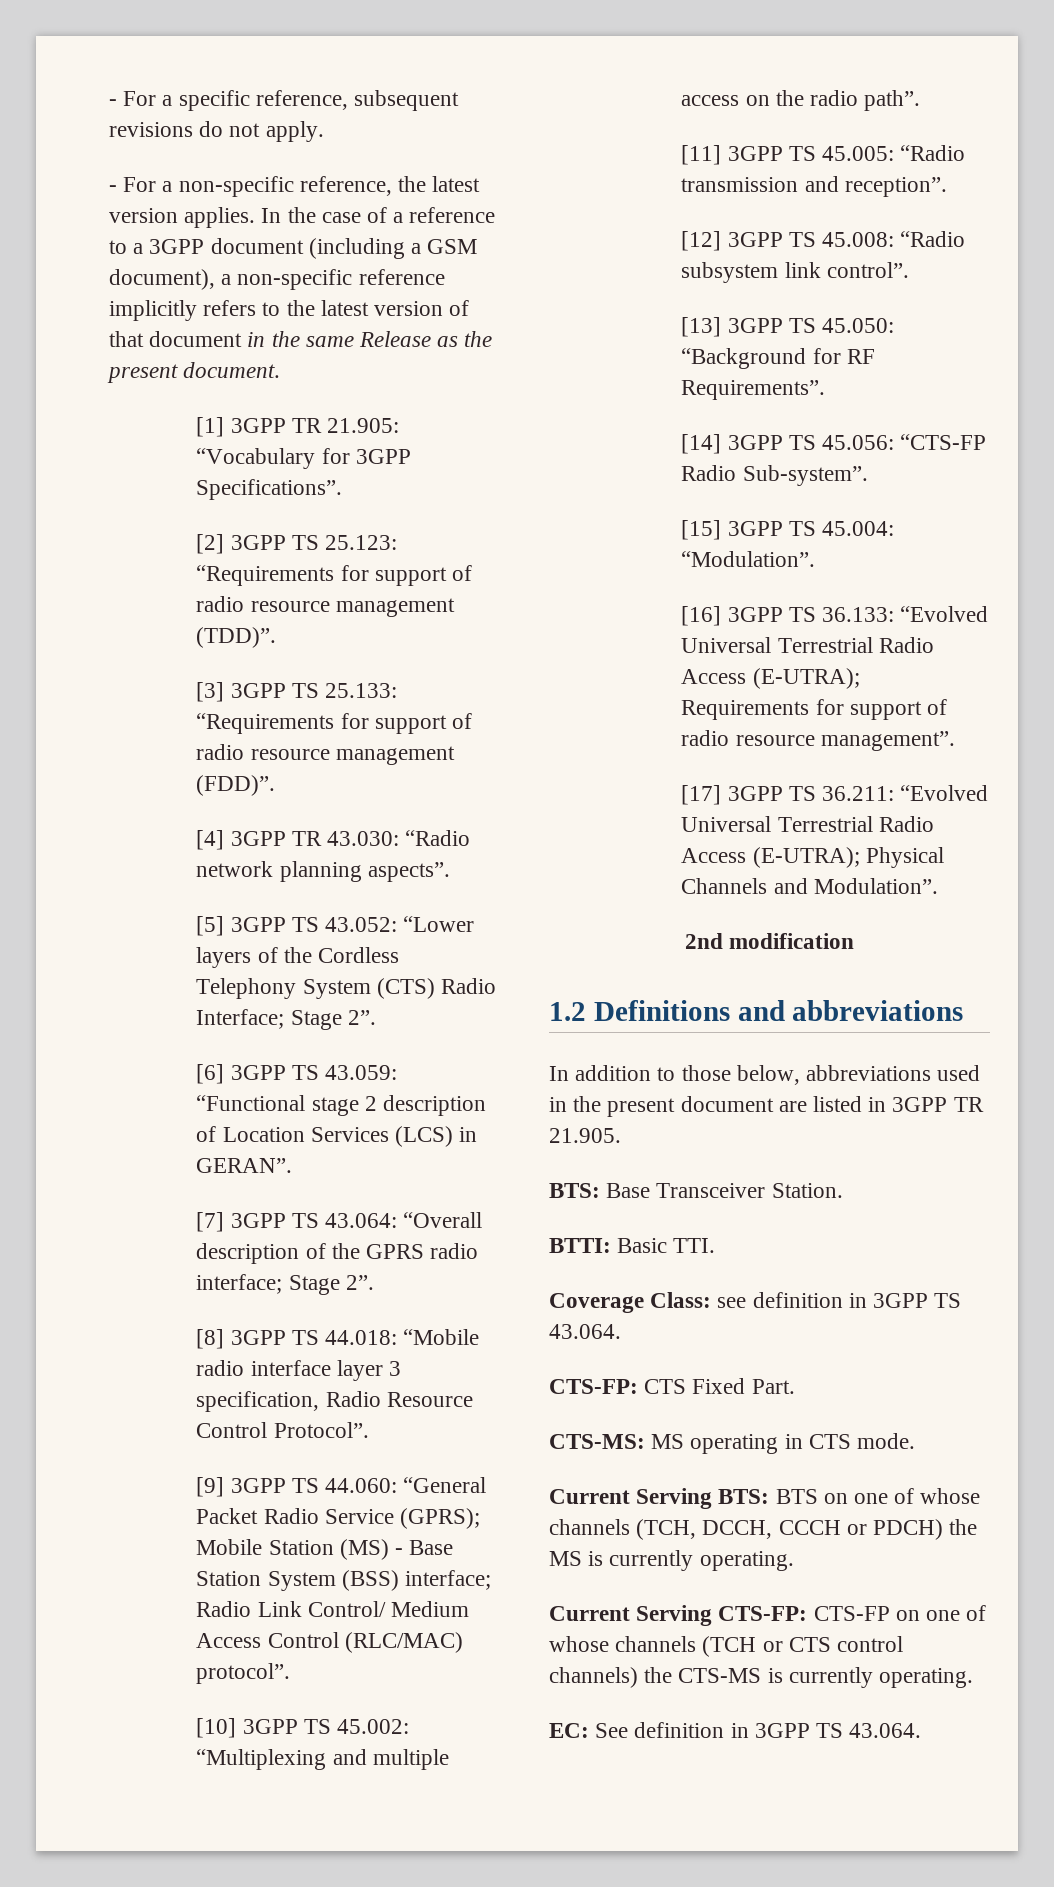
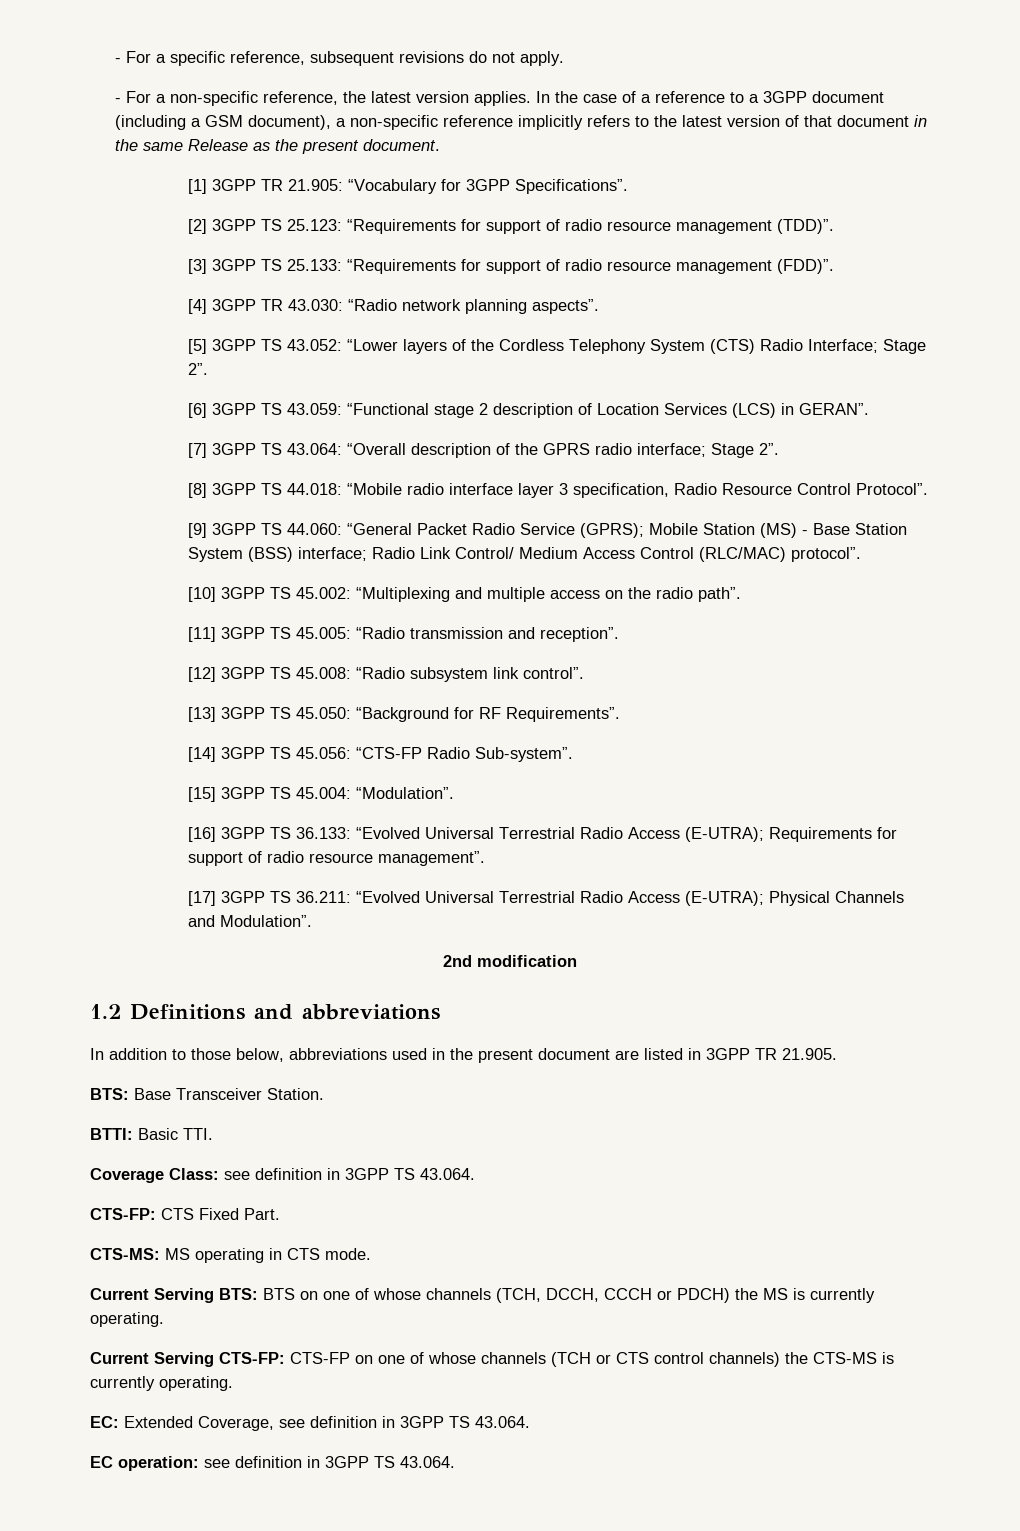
- EC: See definition in 3GPP TS 43.064.
+ EC: Extended Coverage, see definition in 3GPP TS 43.064.
+ EC operation: see definition in 3GPP TS 43.064.

